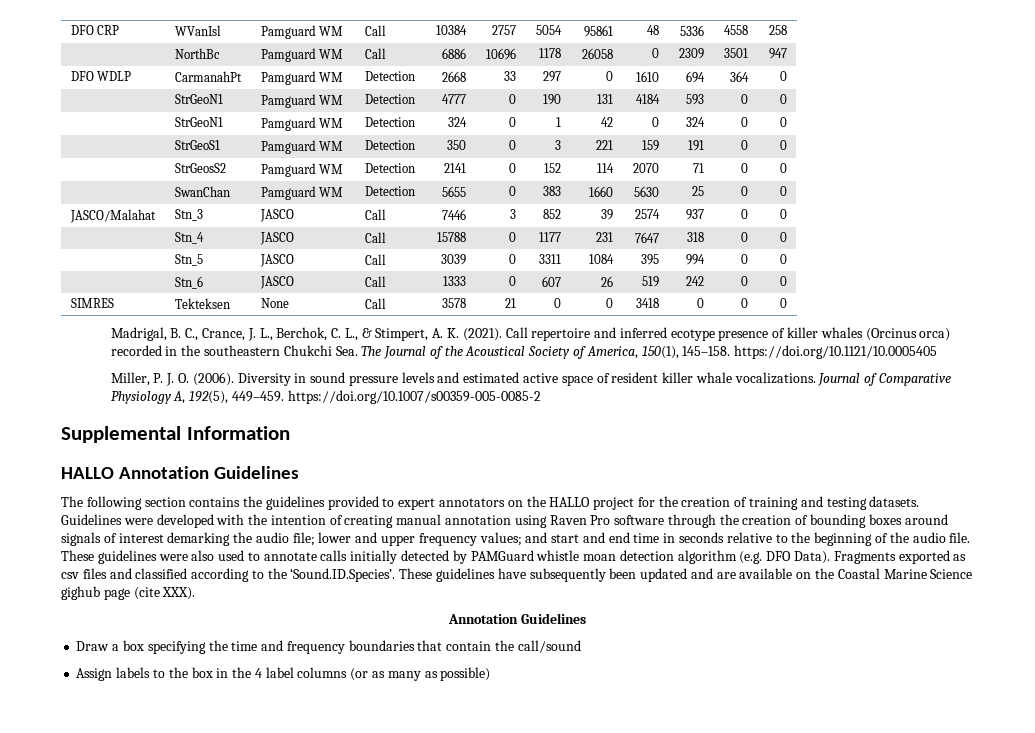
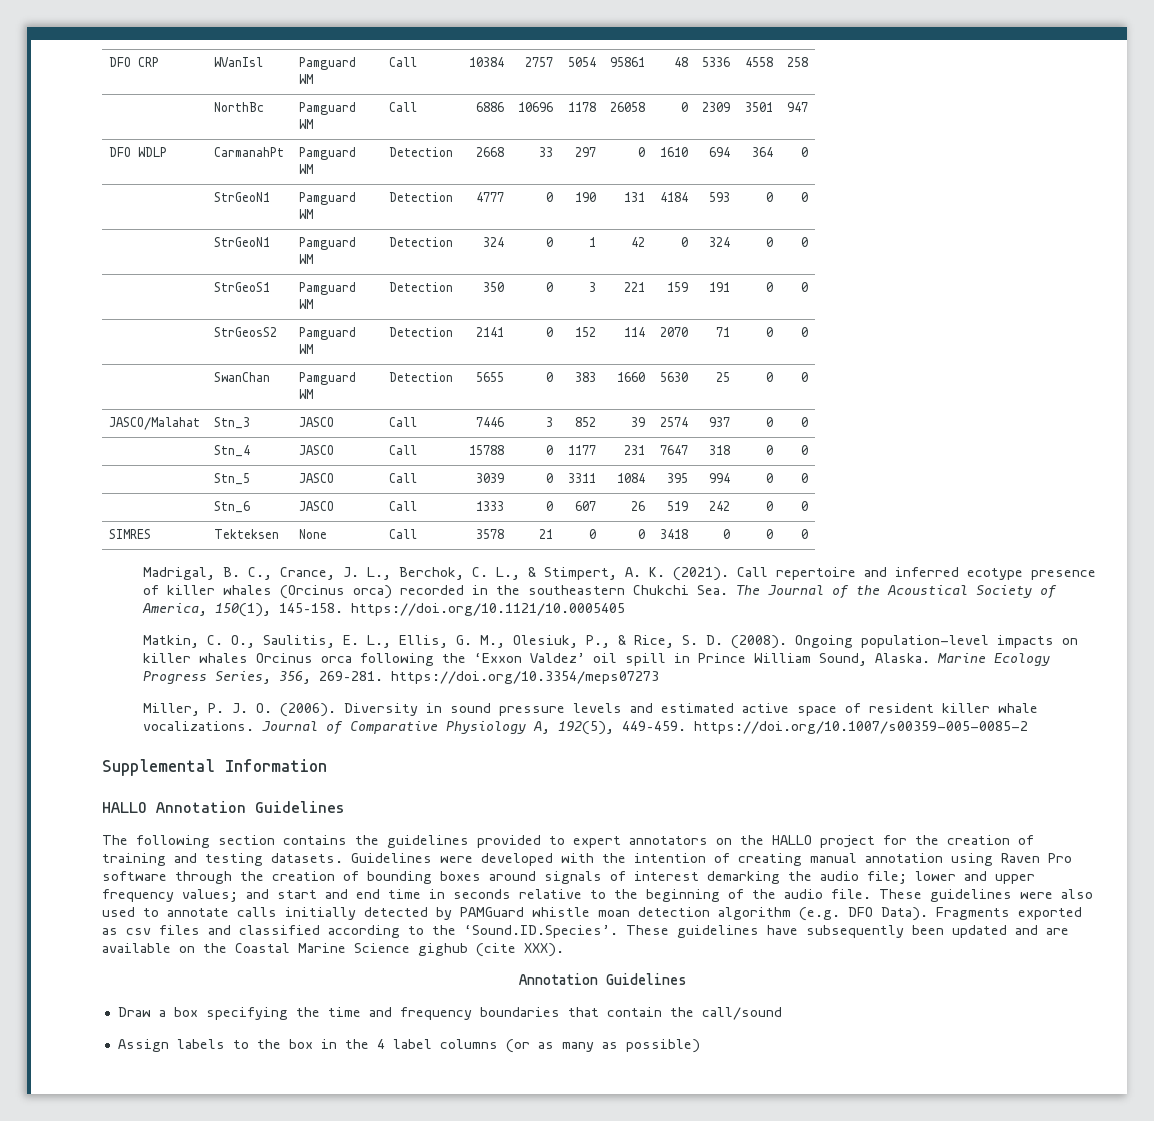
+ Matkin, C. O., Saulitis, E. L., Ellis, G. M., Olesiuk, P., & Rice, S. D. (2008). Ongoing population-level impacts on killer whales Orcinus orca following the ‘Exxon Valdez’ oil spill in Prince William Sound, Alaska. Marine Ecology Progress Series, 356, 269–281. https://doi.org/10.3354/meps07273
- Fragments exported as csv files and classified according to the ‘Sound.ID.Species’. These guidelines have subsequently been updated and are available on the Coastal Marine Science gighub page (cite XXX).
+ Fragments exported as csv files and classified according to the ‘Sound.ID.Species’. These guidelines have subsequently been updated and are available on the Coastal Marine Science gighub (cite XXX).

